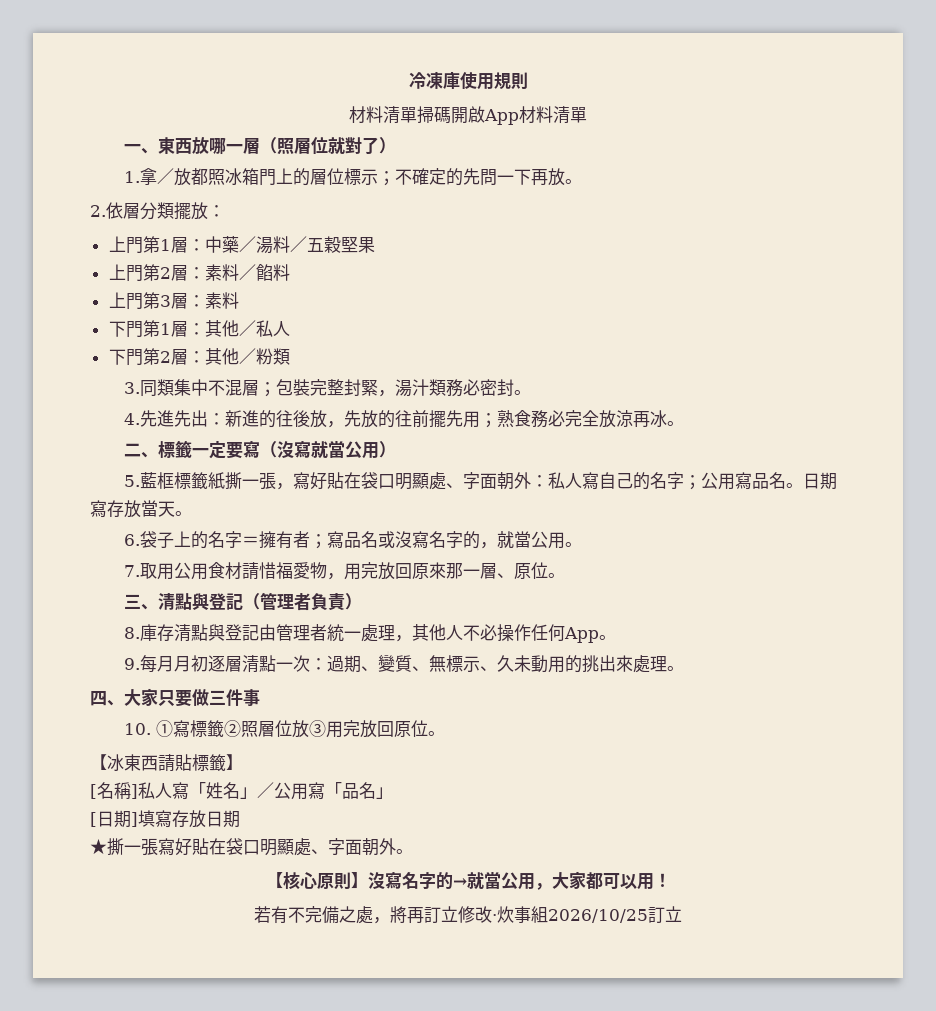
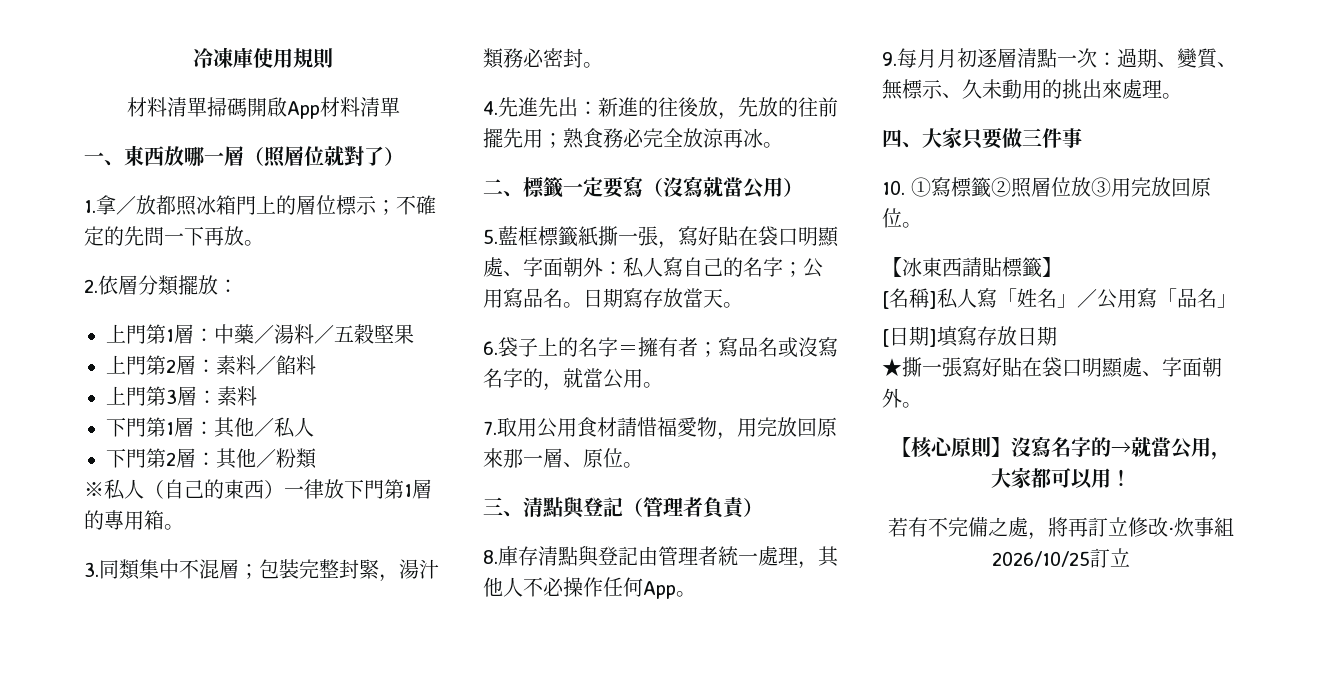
+ ※私人（自己的東西）一律放下門第1層的專用箱。

